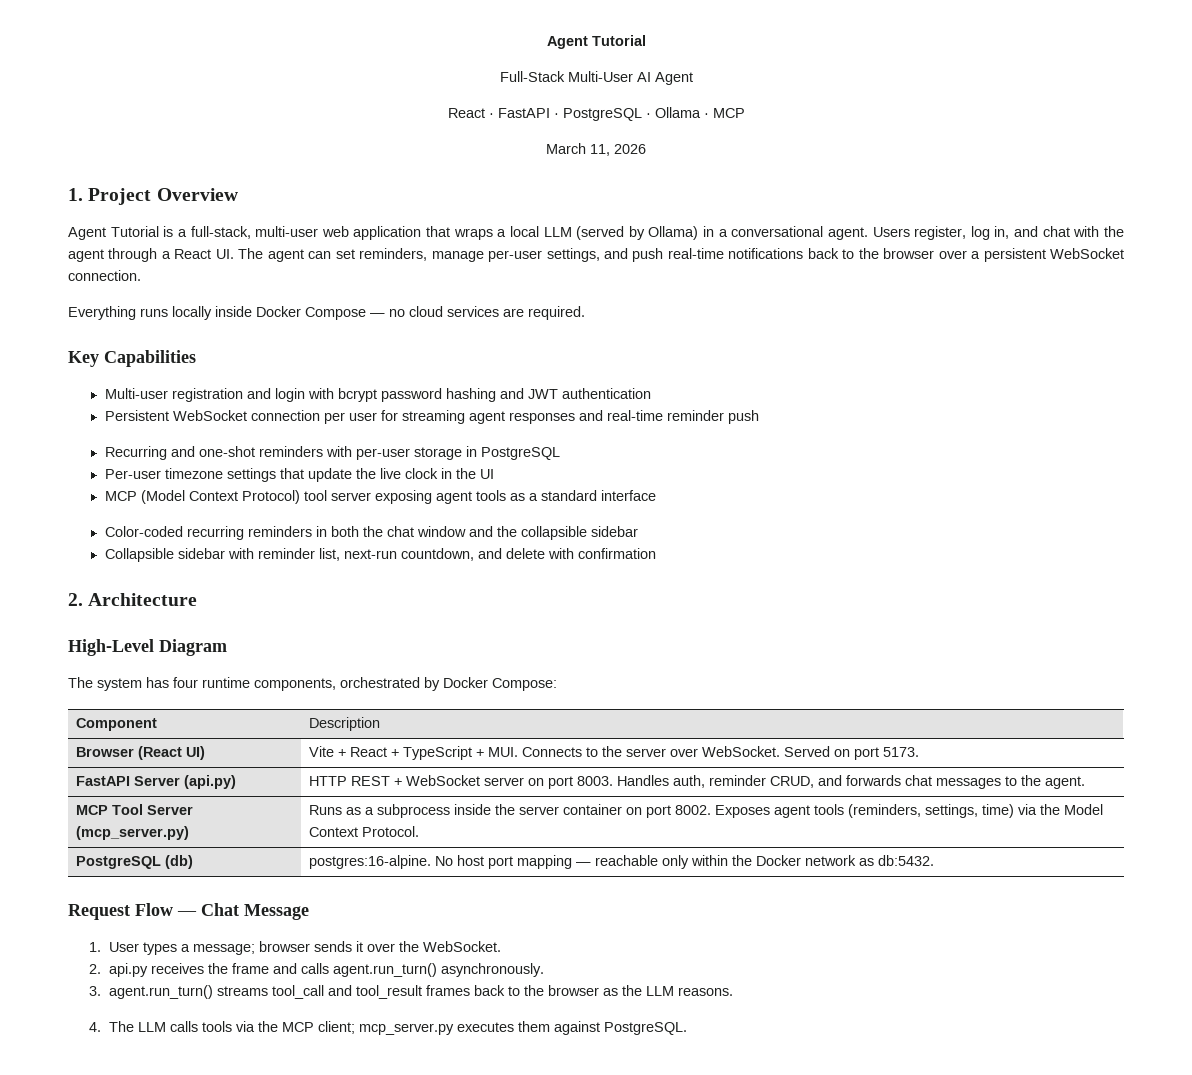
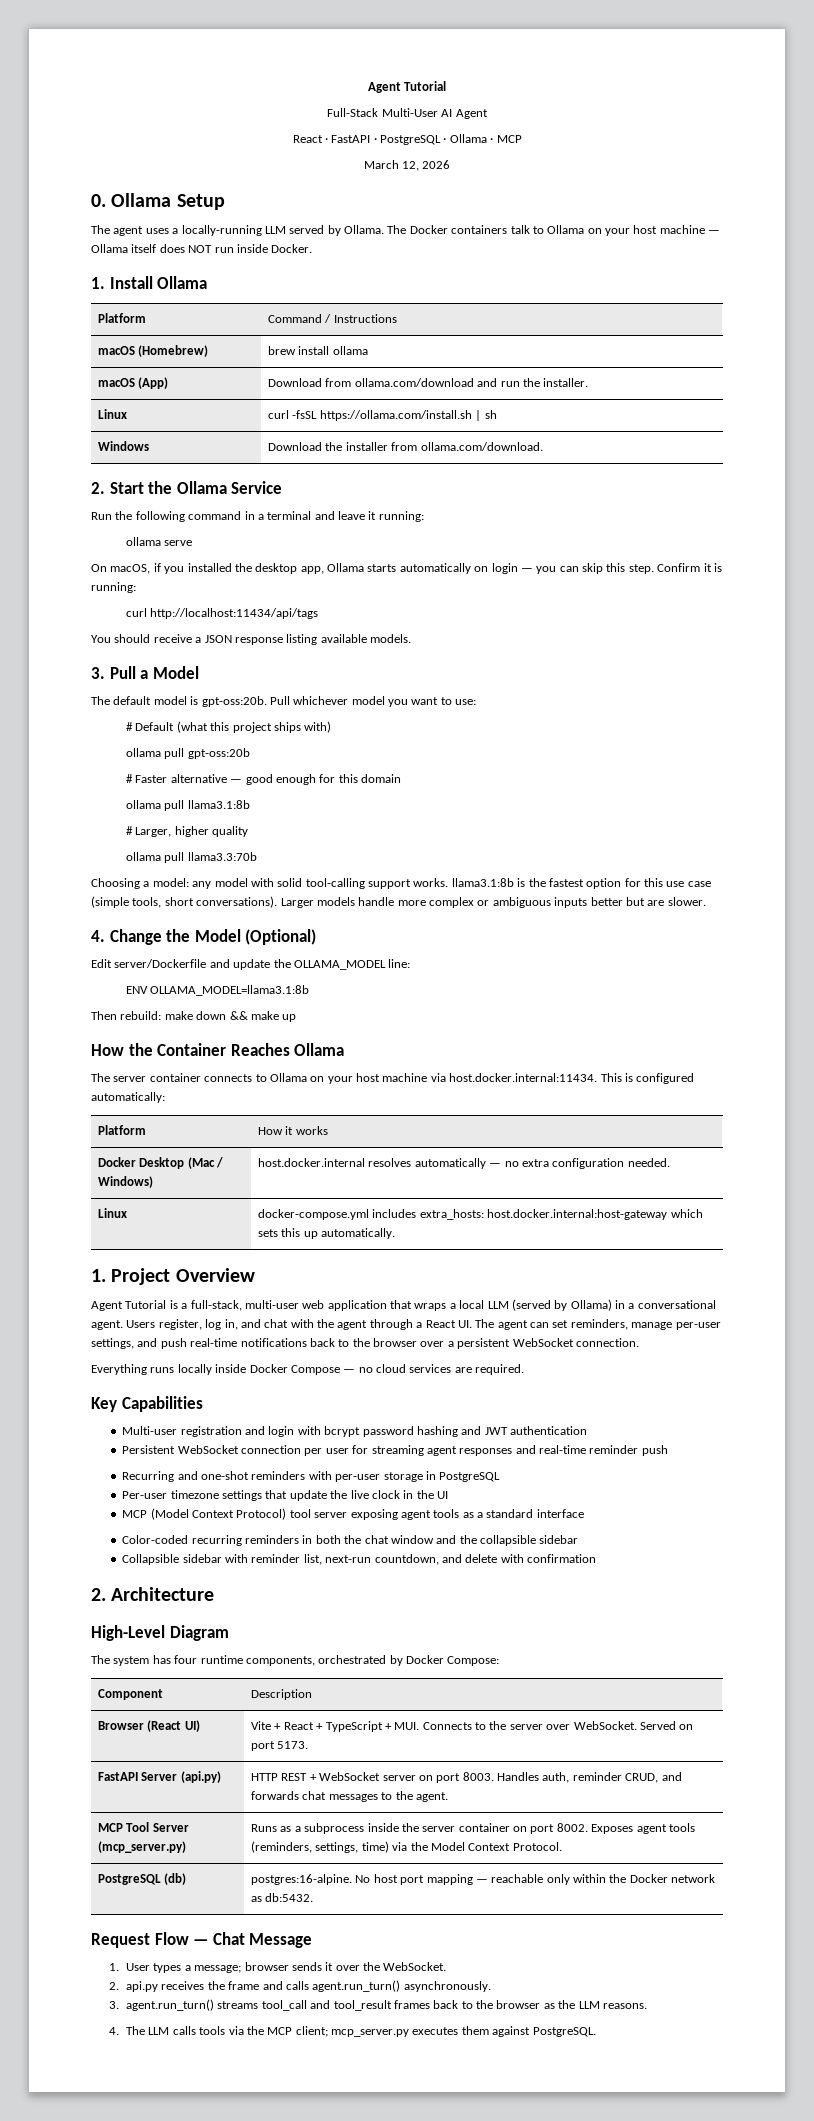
- March 11, 2026
+ March 12, 2026
+ 0. Ollama Setup
+ The agent uses a locally-running LLM served by Ollama. The Docker containers talk to Ollama on your host machine — Ollama itself does NOT run inside Docker.
+ 1. Install Ollama
+ Platform | Command / Instructions
+ macOS (Homebrew) | brew install ollama
+ macOS (App) | Download from ollama.com/download and run the installer.
+ Linux | curl -fsSL https://ollama.com/install.sh | sh
+ Windows | Download the installer from ollama.com/download.
+ 2. Start the Ollama Service
+ Run the following command in a terminal and leave it running:
+ ollama serve
+ On macOS, if you installed the desktop app, Ollama starts automatically on login — you can skip this step. Confirm it is running:
+ curl http://localhost:11434/api/tags
+ You should receive a JSON response listing available models.
+ 3. Pull a Model
+ The default model is gpt-oss:20b. Pull whichever model you want to use:
+ # Default (what this project ships with)
+ ollama pull gpt-oss:20b
+ # Faster alternative — good enough for this domain
+ ollama pull llama3.1:8b
+ # Larger, higher quality
+ ollama pull llama3.3:70b
+ Choosing a model: any model with solid tool-calling support works. llama3.1:8b is the fastest option for this use case (simple tools, short conversations). Larger models handle more complex or ambiguous inputs better but are slower.
+ 4. Change the Model (Optional)
+ Edit server/Dockerfile and update the OLLAMA_MODEL line:
+ ENV OLLAMA_MODEL=llama3.1:8b
+ Then rebuild: make down && make up
+ How the Container Reaches Ollama
+ The server container connects to Ollama on your host machine via host.docker.internal:11434. This is configured automatically:
+ Platform | How it works
+ Docker Desktop (Mac / Windows) | host.docker.internal resolves automatically — no extra configuration needed.
+ Linux | docker-compose.yml includes extra_hosts: host.docker.internal:host-gateway which sets this up automatically.

